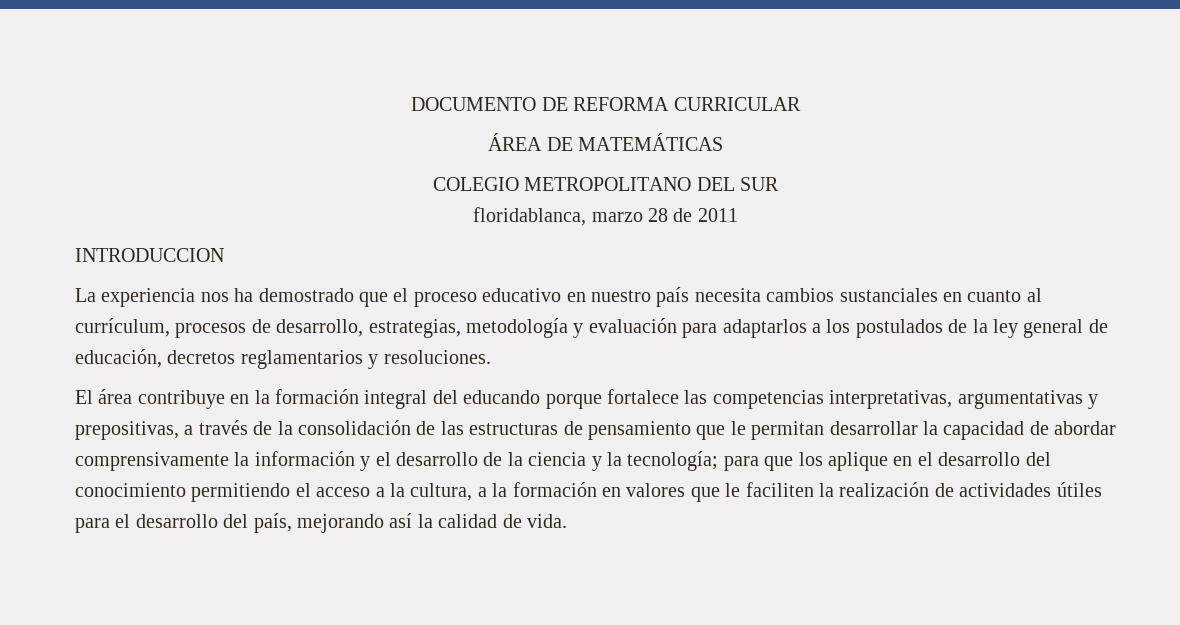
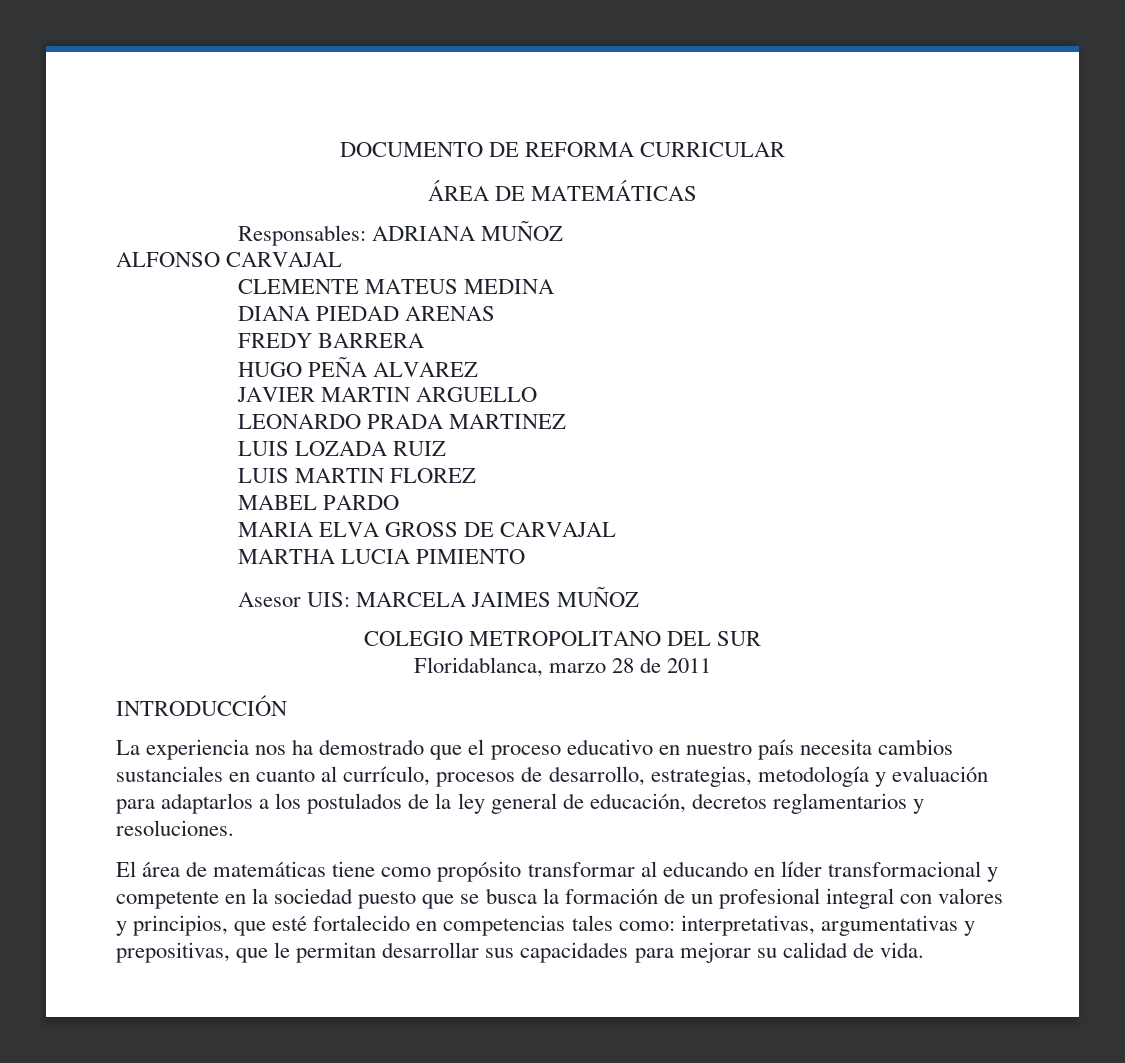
+ Responsables: ADRIANA MUÑOZ
+ ALFONSO CARVAJAL
+ CLEMENTE MATEUS MEDINA
+ DIANA PIEDAD ARENAS
+ FREDY BARRERA
+ HUGO PEÑA ALVAREZ
+ JAVIER MARTIN ARGUELLO
+ LEONARDO PRADA MARTINEZ
+ LUIS LOZADA RUIZ
+ LUIS MARTIN FLOREZ
+ MABEL PARDO
+ MARIA ELVA GROSS DE CARVAJAL
+ MARTHA LUCIA PIMIENTO
+ Asesor UIS: MARCELA JAIMES MUÑOZ
- floridablanca, marzo 28 de 2011
+ Floridablanca, marzo 28 de 2011
- INTRODUCCION
+ INTRODUCCIÓN
- La experiencia nos ha demostrado que el proceso educativo en nuestro país necesita cambios sustanciales en cuanto al currículum, procesos de desarrollo, estrategias, metodología y evaluación para adaptarlos a los postulados de la ley general de educación, decretos reglamentarios y resoluciones.
+ La experiencia nos ha demostrado que el proceso educativo en nuestro país necesita cambios sustanciales en cuanto al currículo, procesos de desarrollo, estrategias, metodología y evaluación para adaptarlos a los postulados de la ley general de educación, decretos reglamentarios y resoluciones.
- El área contribuye en la formación integral del educando porque fortalece las competencias interpretativas, argumentativas y prepositivas, a través de la consolidación de las estructuras de pensamiento que le permitan desarrollar la capacidad de abordar comprensivamente la información y el desarrollo de la ciencia y la tecnología; para que los aplique en el desarrollo del conocimiento permitiendo el acceso a la cultura, a la formación en valores que le faciliten la realización de actividades útiles para el desarrollo del país, mejorando así la calidad de vida.
+ El área de matemáticas tiene como propósito transformar al educando en líder transformacional y competente en la sociedad puesto que se busca la formación de un profesional integral con valores y principios, que esté fortalecido en competencias tales como: interpretativas, argumentativas y prepositivas, que le permitan desarrollar sus capacidades para mejorar su calidad de vida.

